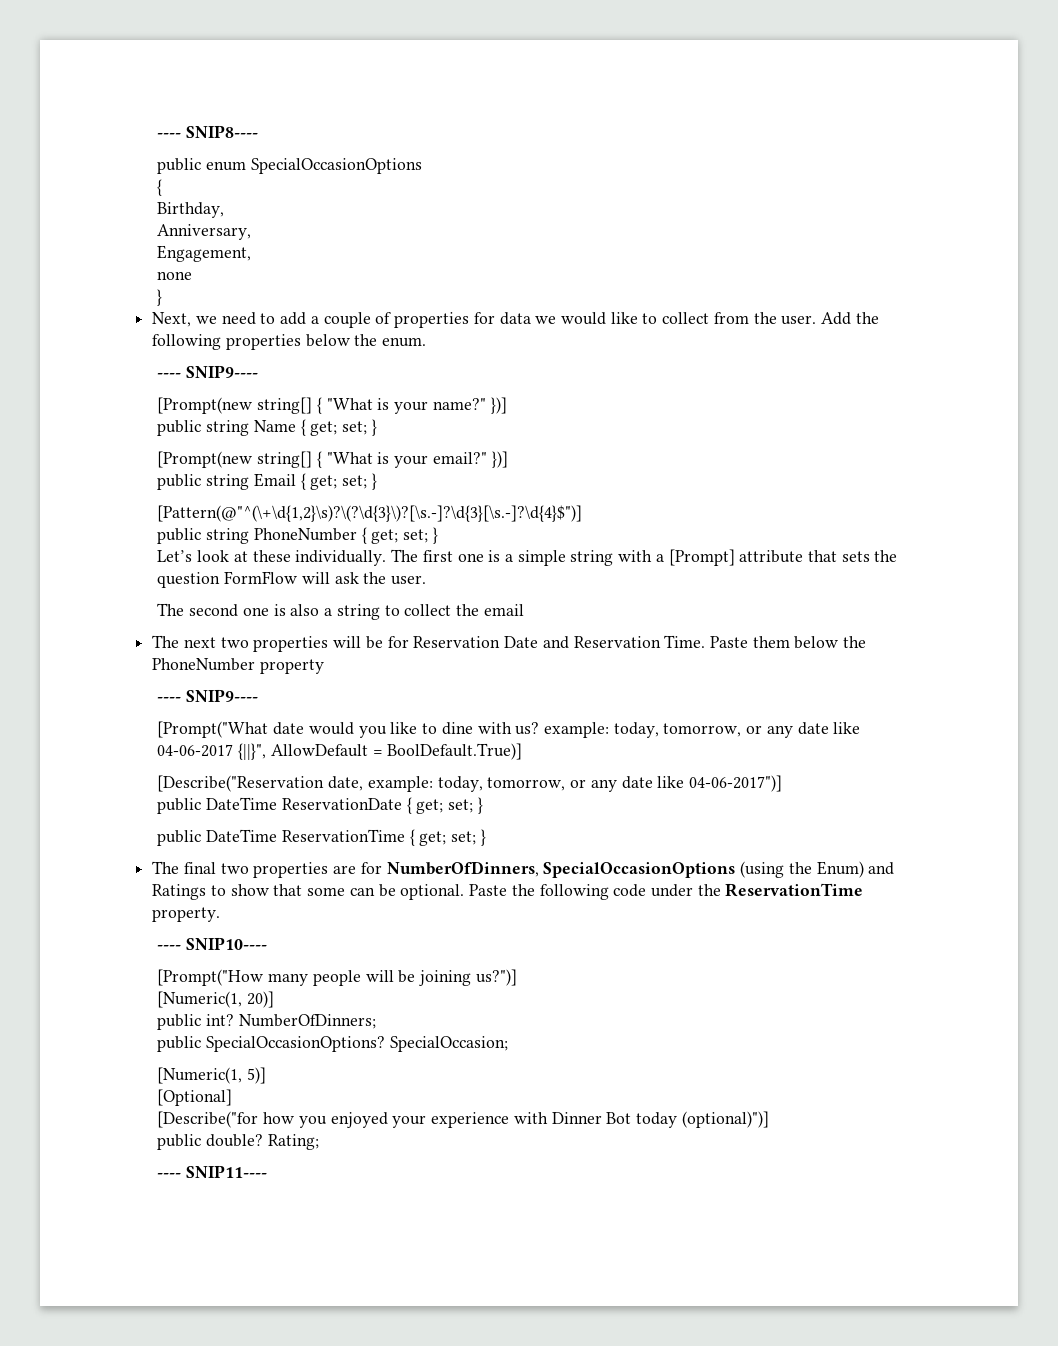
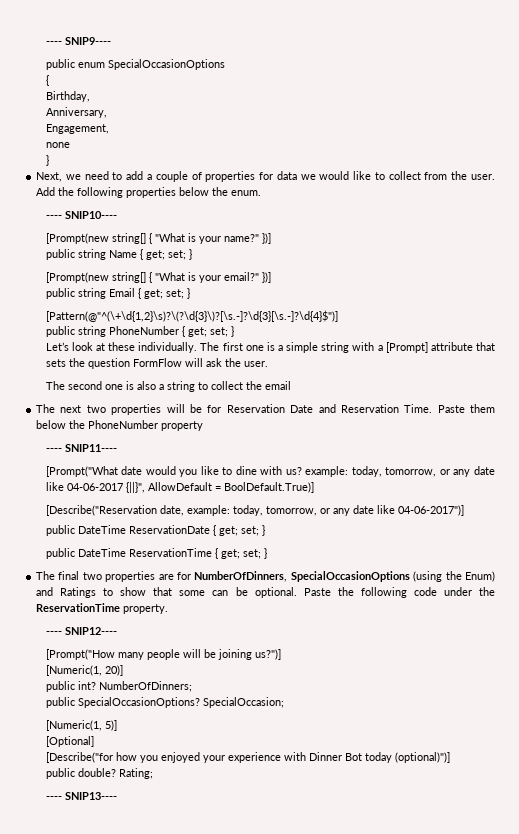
- ---- SNIP8----
+ ---- SNIP9----
  Add the following properties below the enum.
- ---- SNIP9----
+ ---- SNIP10----
  Paste them below the PhoneNumber property
- ---- SNIP9----
+ ---- SNIP11----
- ---- SNIP10----
+ ---- SNIP12----
- ---- SNIP11----
+ ---- SNIP13----

